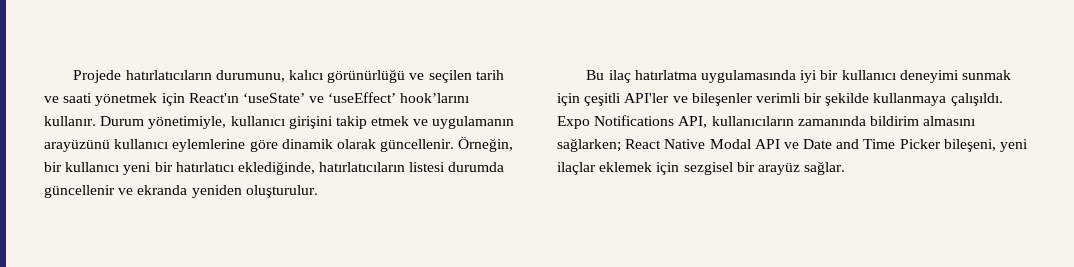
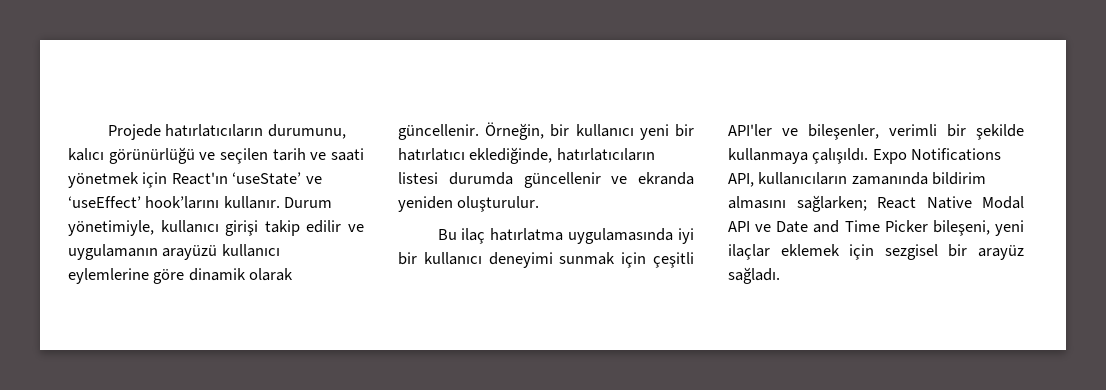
- Durum yönetimiyle, kullanıcı girişini takip etmek ve uygulamanın arayüzünü kullanıcı eylemlerine göre dinamik olarak güncellenir.
+ Durum yönetimiyle, kullanıcı girişi takip edilir ve uygulamanın arayüzü kullanıcı eylemlerine göre dinamik olarak güncellenir.
- Bu ilaç hatırlatma uygulamasında iyi bir kullanıcı deneyimi sunmak için çeşitli API'ler ve bileşenler verimli bir şekilde kullanmaya çalışıldı.
+ Bu ilaç hatırlatma uygulamasında iyi bir kullanıcı deneyimi sunmak için çeşitli API'ler ve bileşenler, verimli bir şekilde kullanmaya çalışıldı.
- Expo Notifications API, kullanıcıların zamanında bildirim almasını sağlarken; React Native Modal API ve Date and Time Picker bileşeni, yeni ilaçlar eklemek için sezgisel bir arayüz sağlar.
+ Expo Notifications API, kullanıcıların zamanında bildirim almasını sağlarken; React Native Modal API ve Date and Time Picker bileşeni, yeni ilaçlar eklemek için sezgisel bir arayüz sağladı.

